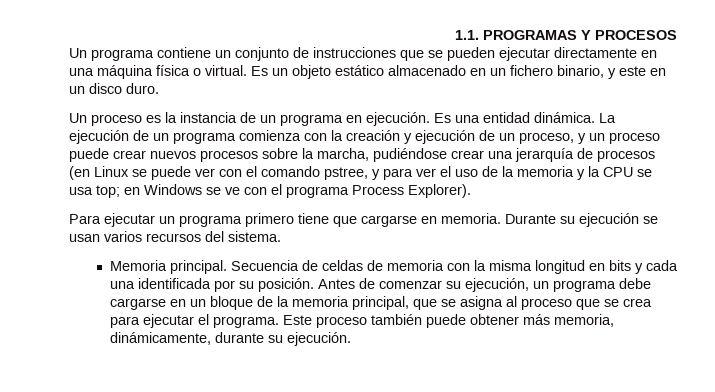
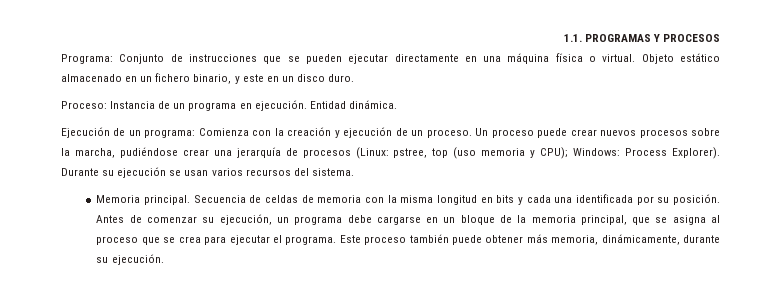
- Un programa contiene un conjunto de instrucciones que se pueden ejecutar directamente en una máquina física o virtual.
+ Programa: Conjunto de instrucciones que se pueden ejecutar directamente en una máquina física o virtual.
- Es un objeto estático almacenado en un fichero binario, y este en un disco duro.
+ Objeto estático almacenado en un fichero binario, y este en un disco duro.
- Un proceso es la instancia de un programa en ejecución.
+ Proceso: Instancia de un programa en ejecución.
- Es una entidad dinámica. La ejecución de un programa comienza con la creación y ejecución de un proceso, y un proceso puede crear nuevos procesos sobre la marcha, pudiéndose crear una jerarquía de procesos (en Linux se puede ver con el comando pstree, y para ver el uso de la memoria y la CPU se usa top; en Windows se ve con el programa Process Explorer).
- Para ejecutar un programa primero tiene que cargarse en memoria.
+ Entidad dinámica.
+ Ejecución de un programa: Comienza con la creación y ejecución de un proceso. Un proceso puede crear nuevos procesos sobre la marcha, pudiéndose crear una jerarquía de procesos (Linux: pstree, top (uso memoria y CPU); Windows: Process Explorer).

